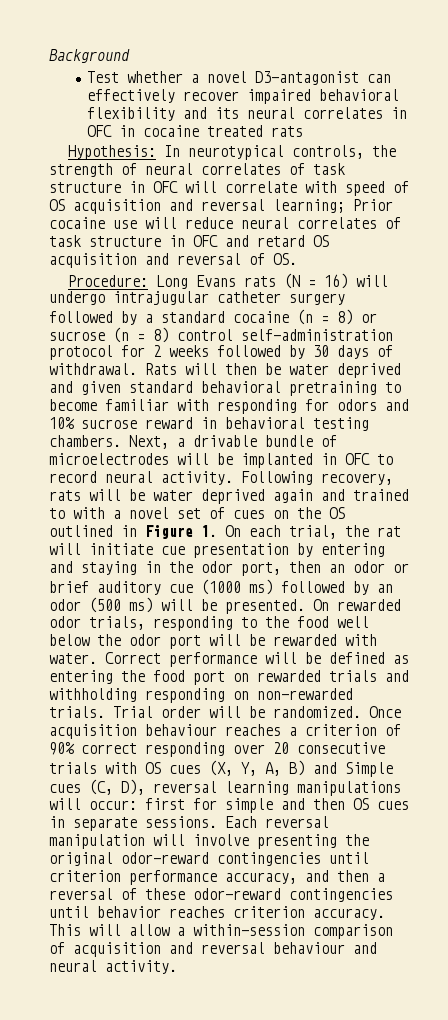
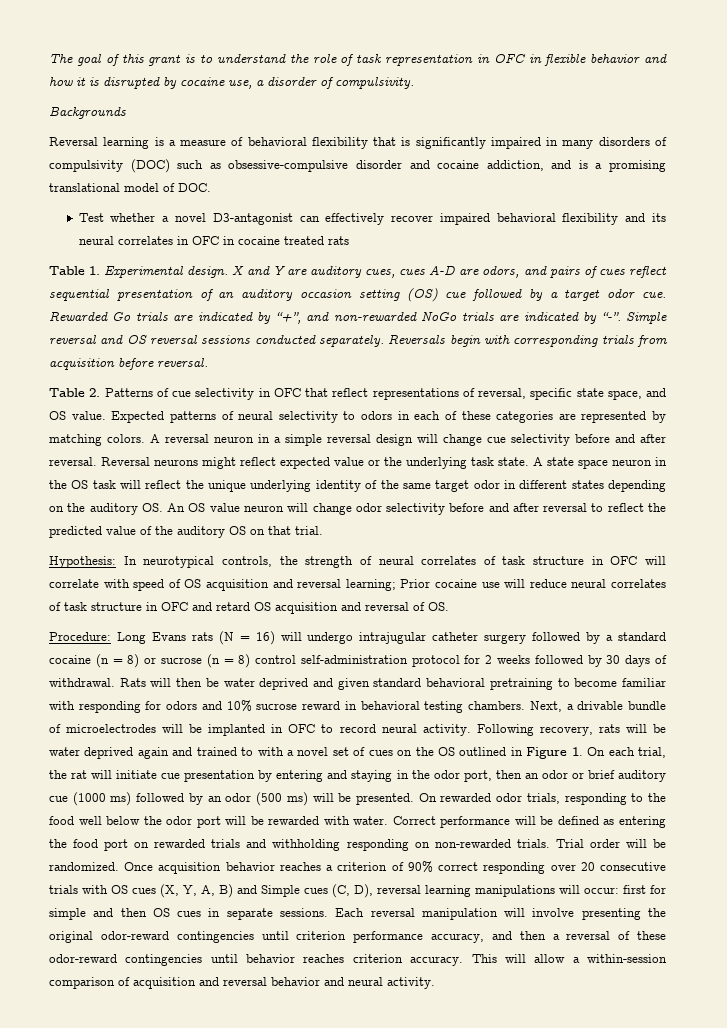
- Background
+ The goal of this grant is to understand the role of task representation in OFC in flexible behavior and how it is disrupted by cocaine use, a disorder of compulsivity.
+ Backgrounds
+ Reversal learning is a measure of behavioral flexibility that is significantly impaired in many disorders of compulsivity (DOC) such as obsessive-compulsive disorder and cocaine addiction, and is a promising translational model of DOC.
+ Table 1. Experimental design. X and Y are auditory cues, cues A-D are odors, and pairs of cues reflect sequential presentation of an auditory occasion setting (OS) cue followed by a target odor cue. Rewarded Go trials are indicated by “+”, and non-rewarded NoGo trials are indicated by “-”. Simple reversal and OS reversal sessions conducted separately. Reversals begin with corresponding trials from acquisition before reversal.
+ Table 2. Patterns of cue selectivity in OFC that reflect representations of reversal, specific state space, and OS value. Expected patterns of neural selectivity to odors in each of these categories are represented by matching colors. A reversal neuron in a simple reversal design will change cue selectivity before and after reversal. Reversal neurons might reflect expected value or the underlying task state. A state space neuron in the OS task will reflect the unique underlying identity of the same target odor in different states depending on the auditory OS. An OS value neuron will change odor selectivity before and after reversal to reflect the predicted value of the auditory OS on that trial.
- Once acquisition behaviour reaches a criterion of 90% correct responding over 20 consecutive trials with OS cues (X, Y, A, B) and Simple cues (C, D), reversal learning manipulations will occur: first for simple and then OS cues in separate sessions.
+ Once acquisition behavior reaches a criterion of 90% correct responding over 20 consecutive trials with OS cues (X, Y, A, B) and Simple cues (C, D), reversal learning manipulations will occur: first for simple and then OS cues in separate sessions.
- This will allow a within-session comparison of acquisition and reversal behaviour and neural activity.
+ This will allow a within-session comparison of acquisition and reversal behavior and neural activity.

